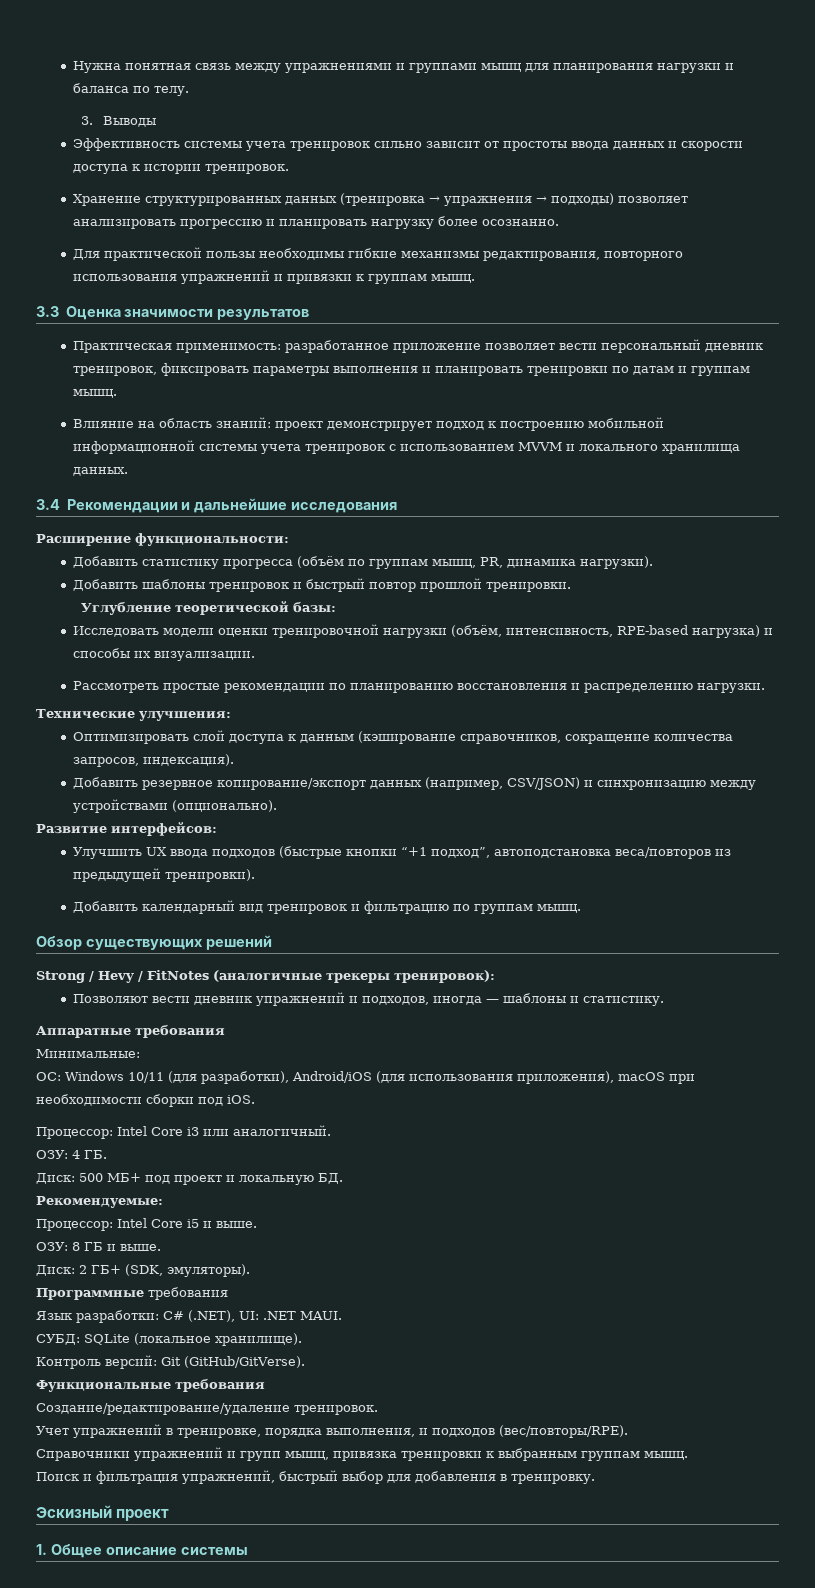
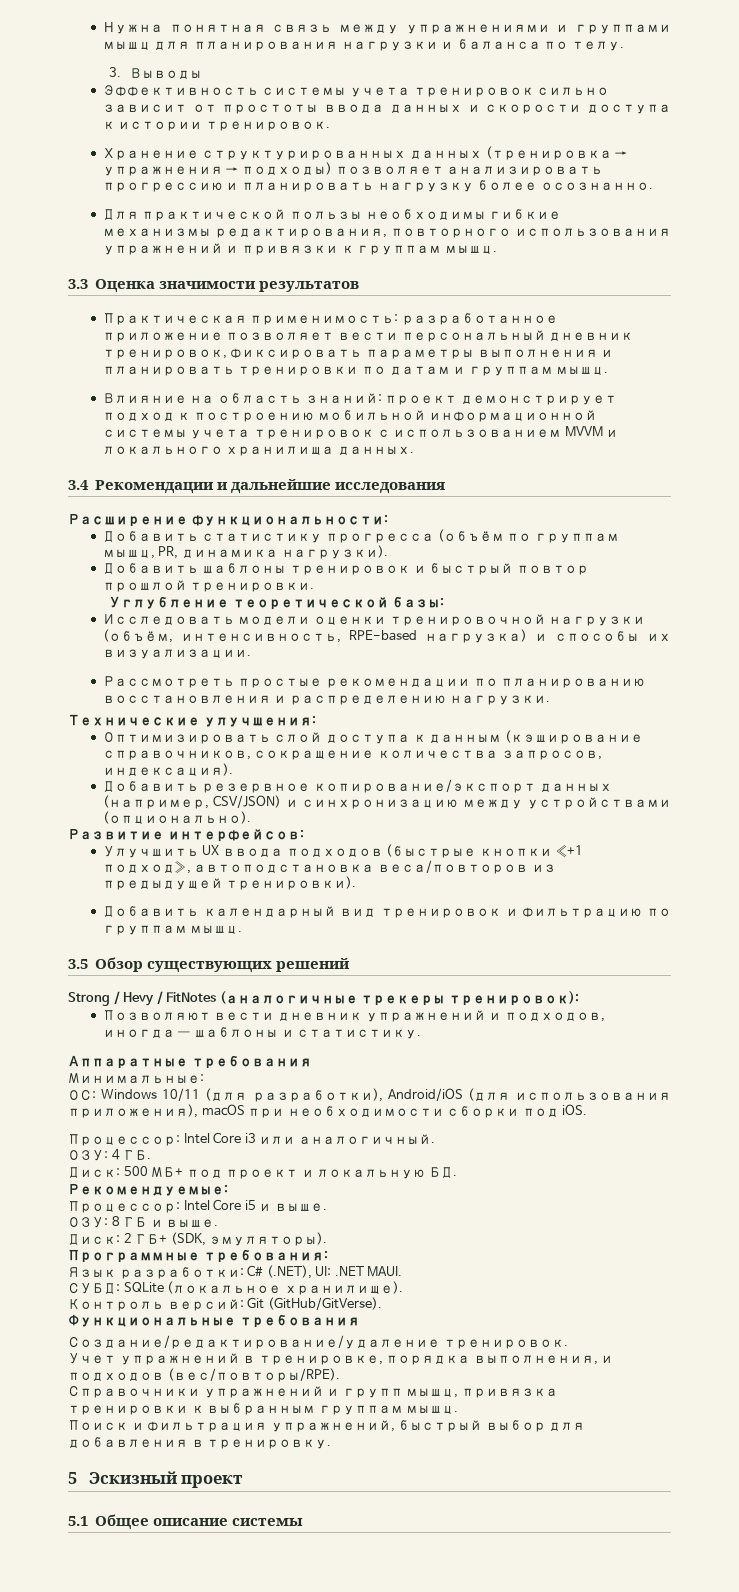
- Улучшить UX ввода подходов (быстрые кнопки “+1 подход”, автоподстановка веса/повторов из предыдущей тренировки).
+ Улучшить UX ввода подходов (быстрые кнопки «+1 подход», автоподстановка веса/повторов из предыдущей тренировки).
- Обзор существующих решений
+ 3.5 Обзор существующих решений
- Программные требования
+ Программные требования:
- Эскизный проект
+ 5 Эскизный проект
- 1. Общее описание системы
+ 5.1 Общее описание системы

